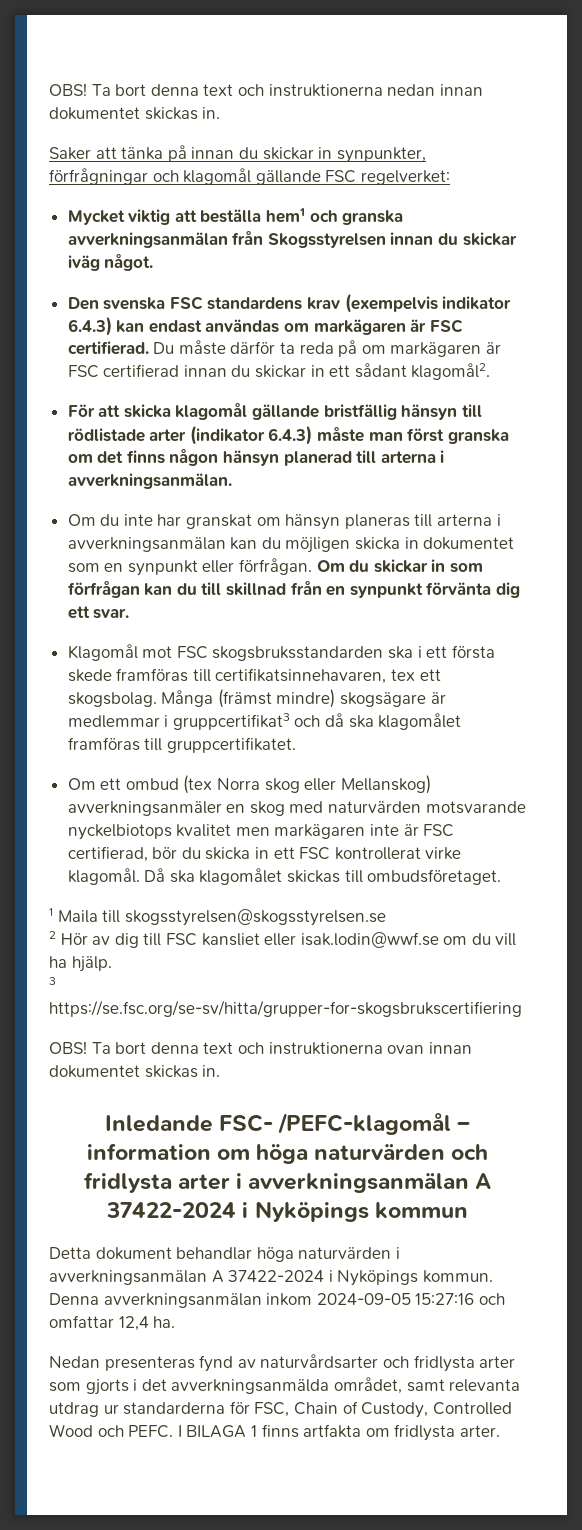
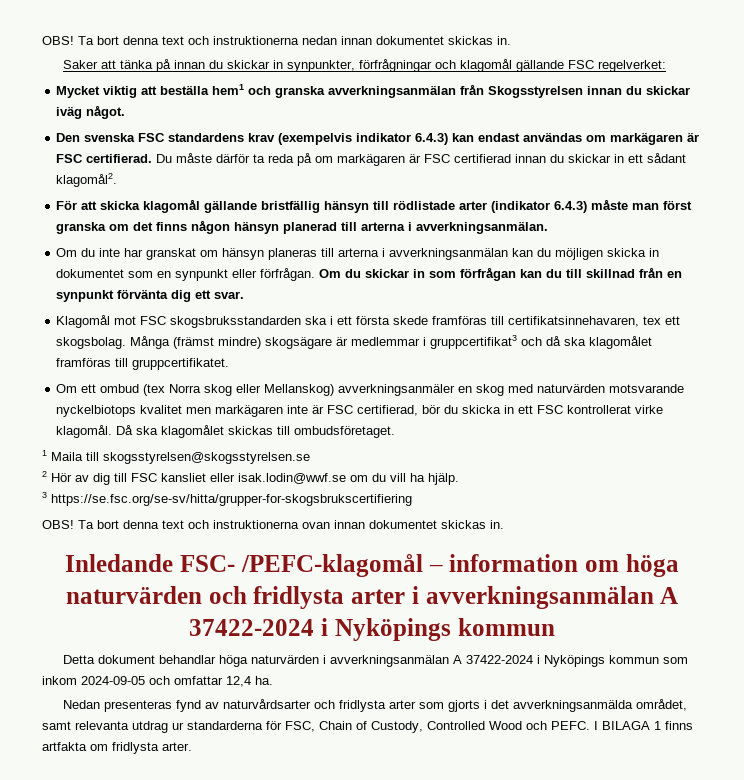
- Detta dokument behandlar höga naturvärden i avverkningsanmälan A 37422-2024 i Nyköpings kommun. Denna avverkningsanmälan inkom 2024-09-05 15:27:16 och omfattar 12,4 ha.
+ Detta dokument behandlar höga naturvärden i avverkningsanmälan A 37422-2024 i Nyköpings kommun som inkom 2024-09-05 och omfattar 12,4 ha.

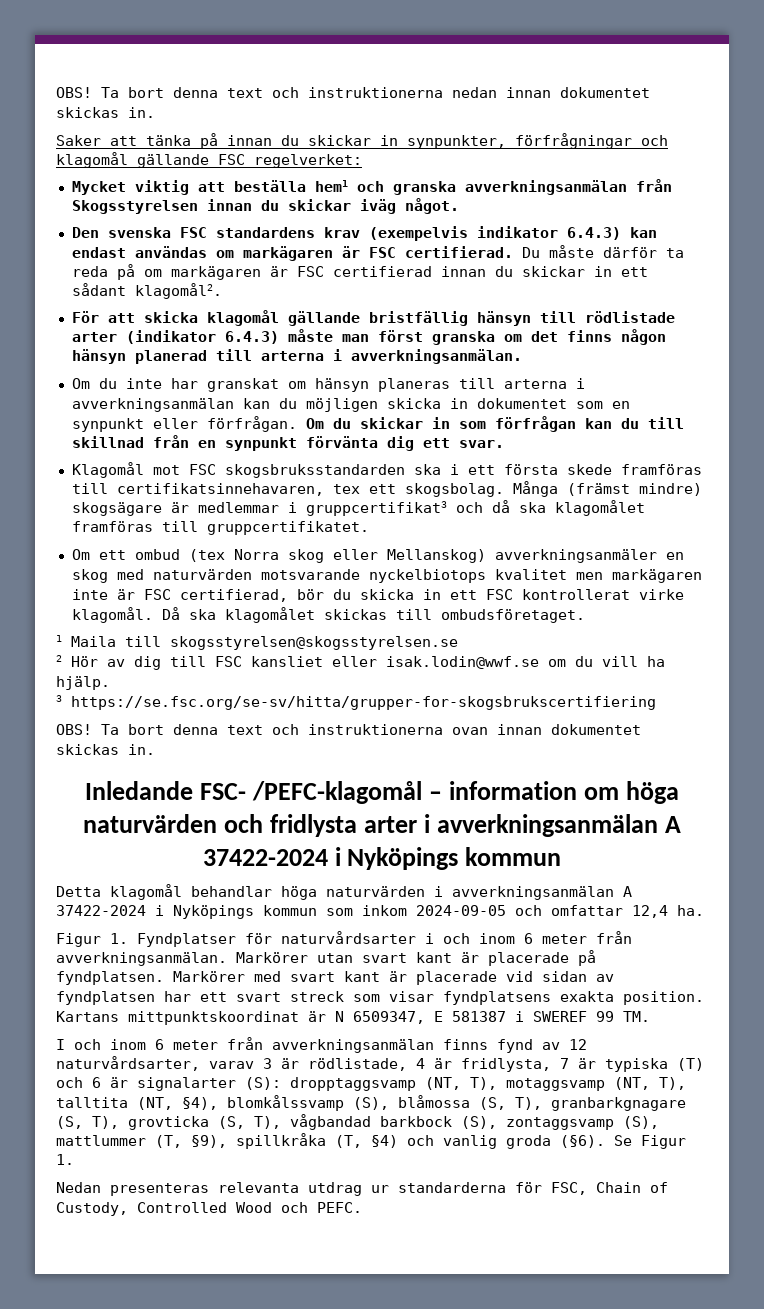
- Detta dokument behandlar höga naturvärden i avverkningsanmälan A 37422-2024 i Nyköpings kommun som inkom 2024-09-05 och omfattar 12,4 ha.
+ Detta klagomål behandlar höga naturvärden i avverkningsanmälan A 37422-2024 i Nyköpings kommun som inkom 2024-09-05 och omfattar 12,4 ha.
- Nedan presenteras fynd av naturvårdsarter och fridlysta arter som gjorts i det avverkningsanmälda området, samt relevanta utdrag ur standarderna för FSC, Chain of Custody, Controlled Wood och PEFC. I BILAGA 1 finns artfakta om fridlysta arter.
+ Figur 1. Fyndplatser för naturvårdsarter i och inom 6 meter från avverkningsanmälan. Markörer utan svart kant är placerade på fyndplatsen. Markörer med svart kant är placerade vid sidan av fyndplatsen har ett svart streck som visar fyndplatsens exakta position. Kartans mittpunktskoordinat är N 6509347, E 581387 i SWEREF 99 TM.
+ I och inom 6 meter från avverkningsanmälan finns fynd av 12 naturvårdsarter, varav 3 är rödlistade, 4 är fridlysta, 7 är typiska (T) och 6 är signalarter (S): dropptaggsvamp (NT, T), motaggsvamp (NT, T), talltita (NT, §4), blomkålssvamp (S), blåmossa (S, T), granbarkgnagare (S, T), grovticka (S, T), vågbandad barkbock (S), zontaggsvamp (S), mattlummer (T, §9), spillkråka (T, §4) och vanlig groda (§6). Se Figur 1.
+ Nedan presenteras relevanta utdrag ur standarderna för FSC, Chain of Custody, Controlled Wood och PEFC.

